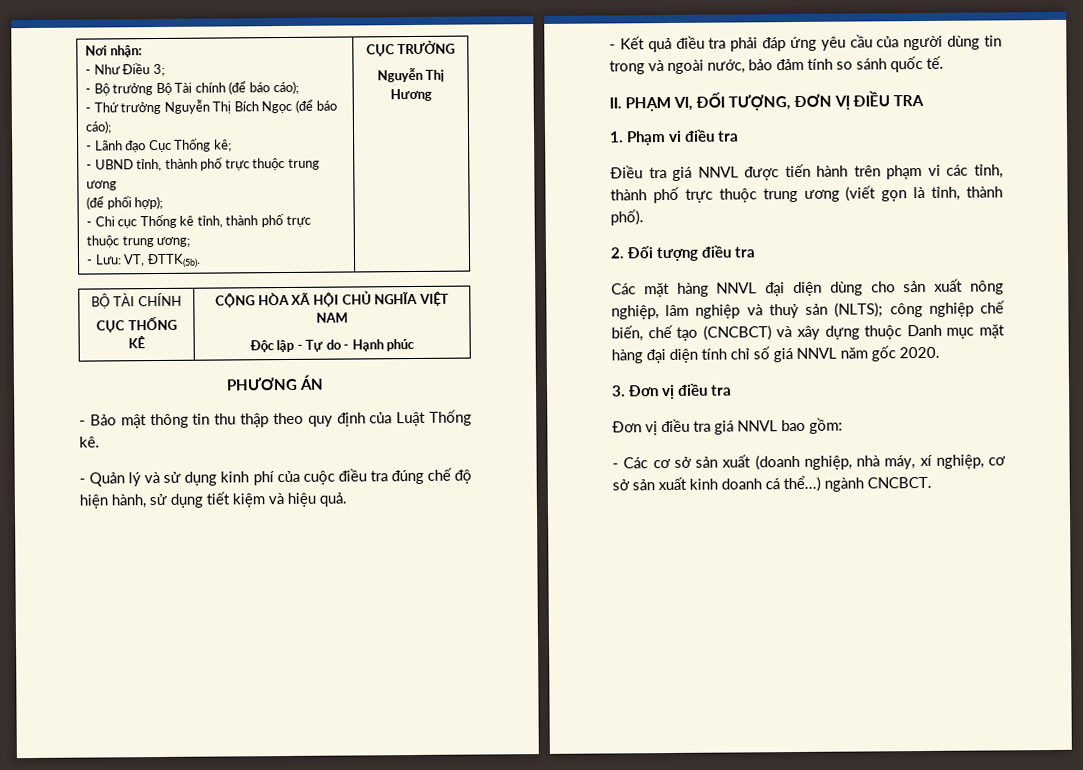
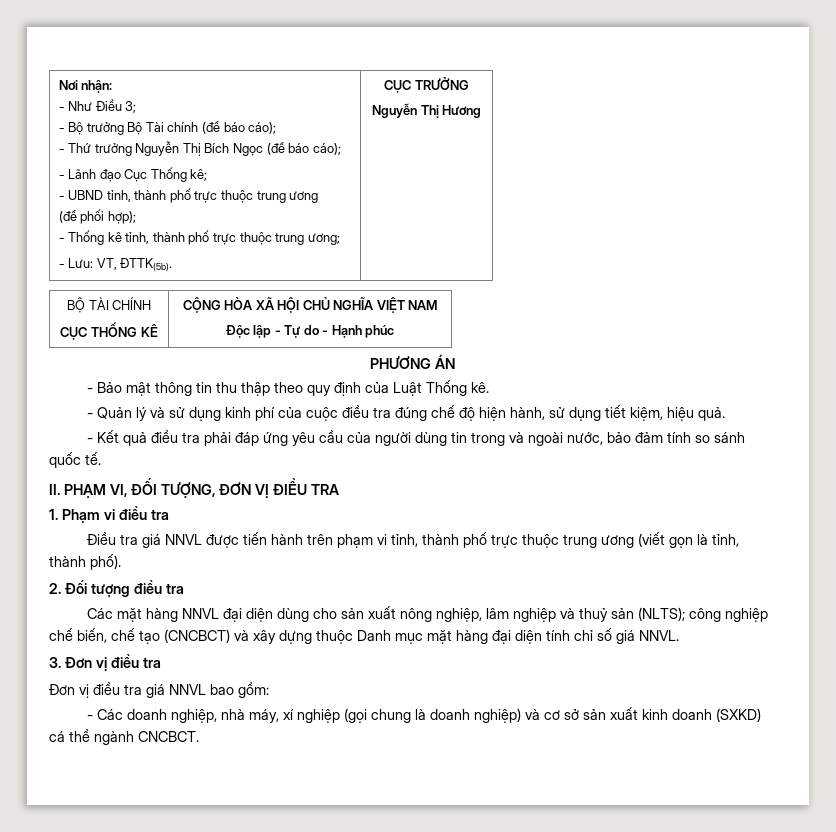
- - Chi cục Thống kê tỉnh, thành phố trực thuộc trung ương;
+ - Thống kê tỉnh, thành phố trực thuộc trung ương;
- - Quản lý và sử dụng kinh phí của cuộc điều tra đúng chế độ hiện hành, sử dụng tiết kiệm và hiệu quả.
+ - Quản lý và sử dụng kinh phí của cuộc điều tra đúng chế độ hiện hành, sử dụng tiết kiệm, hiệu quả.
- Điều tra giá NNVL được tiến hành trên phạm vi các tỉnh, thành phố trực thuộc trung ương (viết gọn là tỉnh, thành phố).
+ Điều tra giá NNVL được tiến hành trên phạm vi tỉnh, thành phố trực thuộc trung ương (viết gọn là tỉnh, thành phố).
- Các mặt hàng NNVL đại diện dùng cho sản xuất nông nghiệp, lâm nghiệp và thuỷ sản (NLTS); công nghiệp chế biến, chế tạo (CNCBCT) và xây dựng thuộc Danh mục mặt hàng đại diện tính chỉ số giá NNVL năm gốc 2020.
+ Các mặt hàng NNVL đại diện dùng cho sản xuất nông nghiệp, lâm nghiệp và thuỷ sản (NLTS); công nghiệp chế biến, chế tạo (CNCBCT) và xây dựng thuộc Danh mục mặt hàng đại diện tính chỉ số giá NNVL.
- - Các cơ sở sản xuất (doanh nghiệp, nhà máy, xí nghiệp, cơ sở sản xuất kinh doanh cá thể...) ngành CNCBCT.
+ - Các doanh nghiệp, nhà máy, xí nghiệp (gọi chung là doanh nghiệp) và cơ sở sản xuất kinh doanh (SXKD) cá thể ngành CNCBCT.

